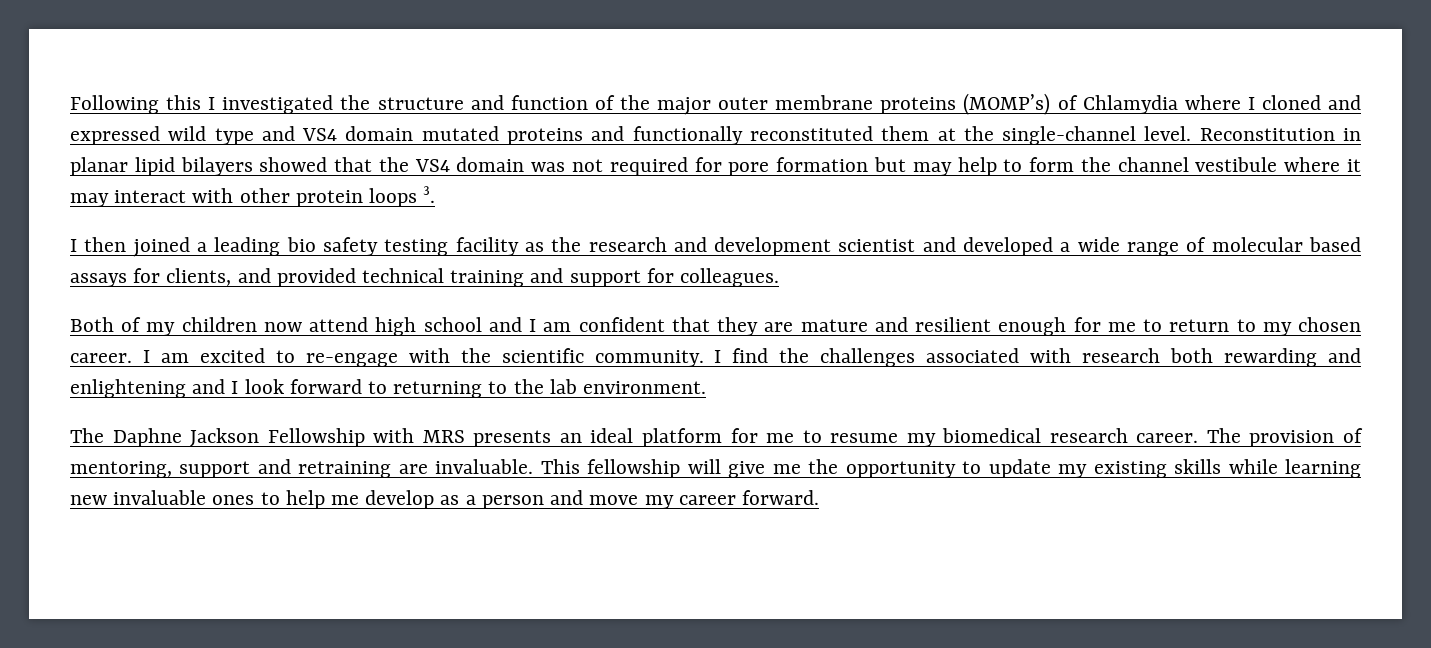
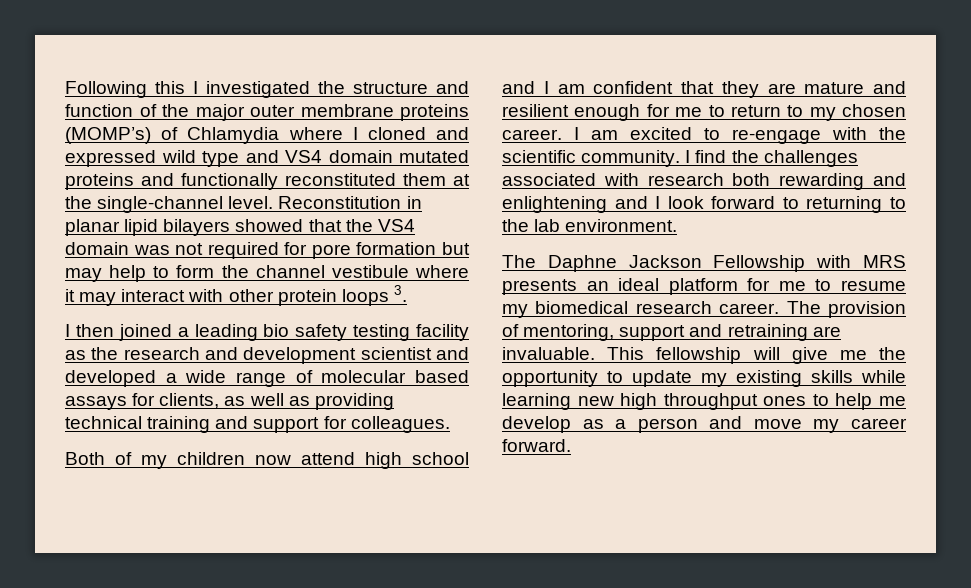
- I then joined a leading bio safety testing facility as the research and development scientist and developed a wide range of molecular based assays for clients, and provided technical training and support for colleagues.
+ I then joined a leading bio safety testing facility as the research and development scientist and developed a wide range of molecular based assays for clients, as well as providing technical training and support for colleagues.
- This fellowship will give me the opportunity to update my existing skills while learning new invaluable ones to help me develop as a person and move my career forward.
+ This fellowship will give me the opportunity to update my existing skills while learning new high throughput ones to help me develop as a person and move my career forward.

